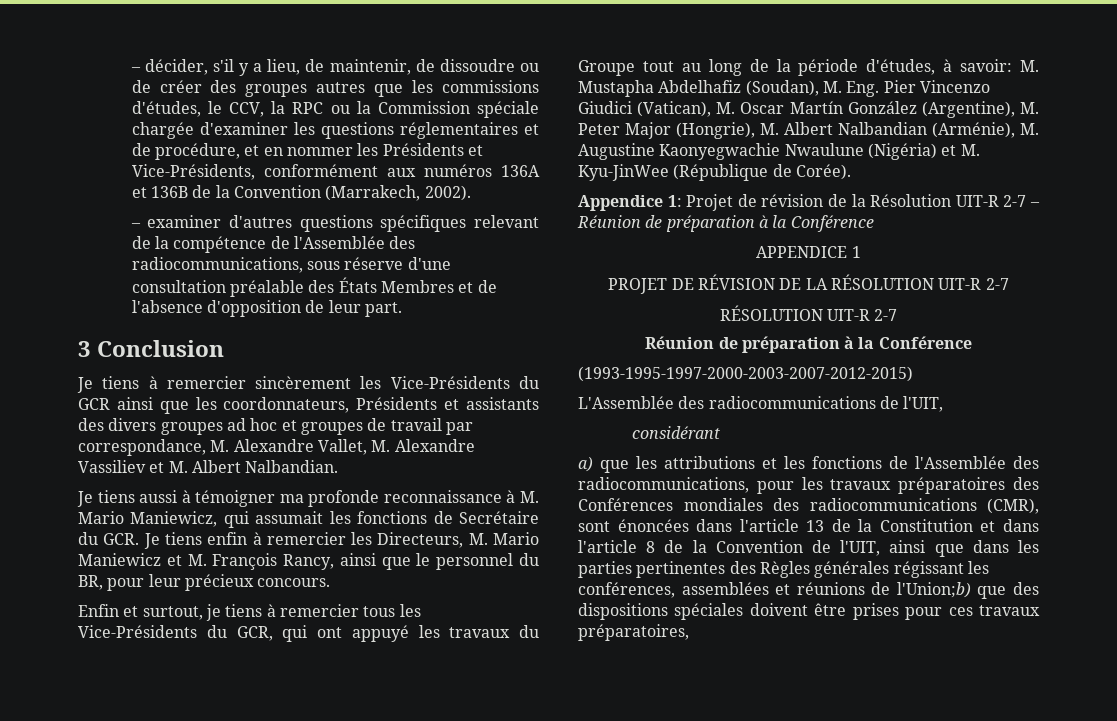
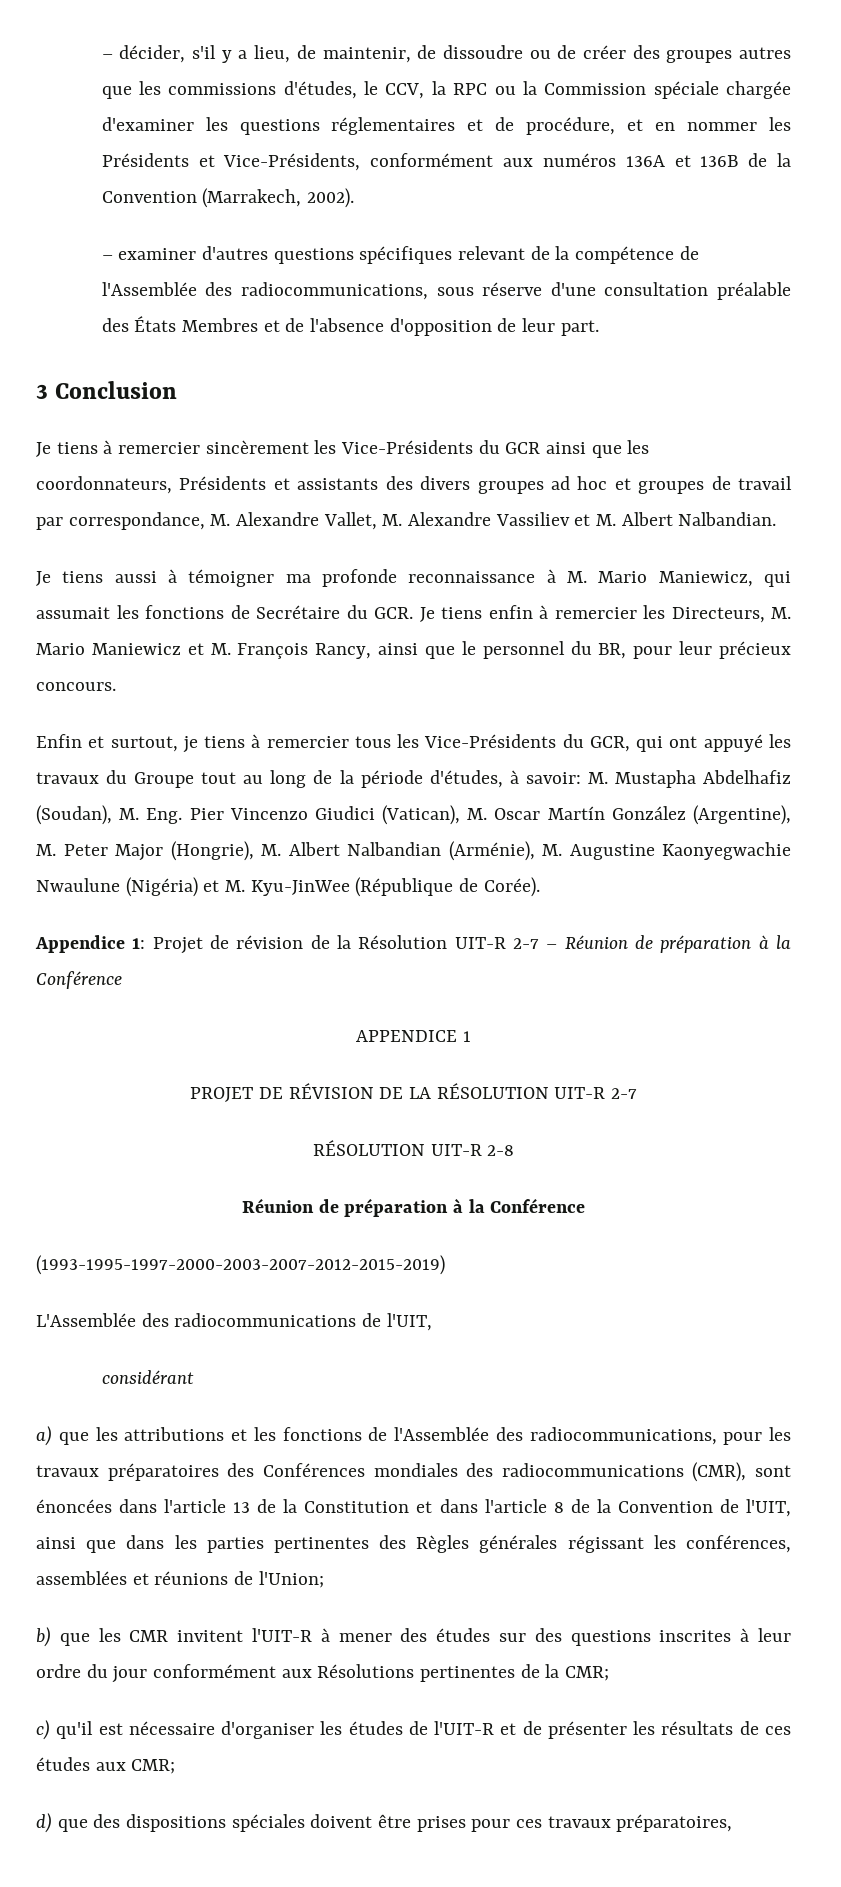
  PROJET DE RÉVISION DE LA RÉSOLUTION UIT-R 2-7
- RÉSOLUTION UIT-R 2-7
+ RÉSOLUTION UIT-R 2-8
  Réunion de préparation à la Conférence
- (1993-1995-1997-2000-2003-2007-2012-2015)
+ (1993-1995-1997-2000-2003-2007-2012-2015-2019)
- a) que les attributions et les fonctions de l'Assemblée des radiocommunications, pour les travaux préparatoires des Conférences mondiales des radiocommunications (CMR), sont énoncées dans l'article 13 de la Constitution et dans l'article 8 de la Convention de l'UIT, ainsi que dans les parties pertinentes des Règles générales régissant les conférences, assemblées et réunions de l'Union;b) que des dispositions spéciales doivent être prises pour ces travaux préparatoires,
+ a) que les attributions et les fonctions de l'Assemblée des radiocommunications, pour les travaux préparatoires des Conférences mondiales des radiocommunications (CMR), sont énoncées dans l'article 13 de la Constitution et dans l'article 8 de la Convention de l'UIT, ainsi que dans les parties pertinentes des Règles générales régissant les conférences, assemblées et réunions de l'Union;
+ b) que les CMR invitent l'UIT-R à mener des études sur des questions inscrites à leur ordre du jour conformément aux Résolutions pertinentes de la CMR;
+ c) qu'il est nécessaire d'organiser les études de l'UIT-R et de présenter les résultats de ces études aux CMR;
+ d) que des dispositions spéciales doivent être prises pour ces travaux préparatoires,

